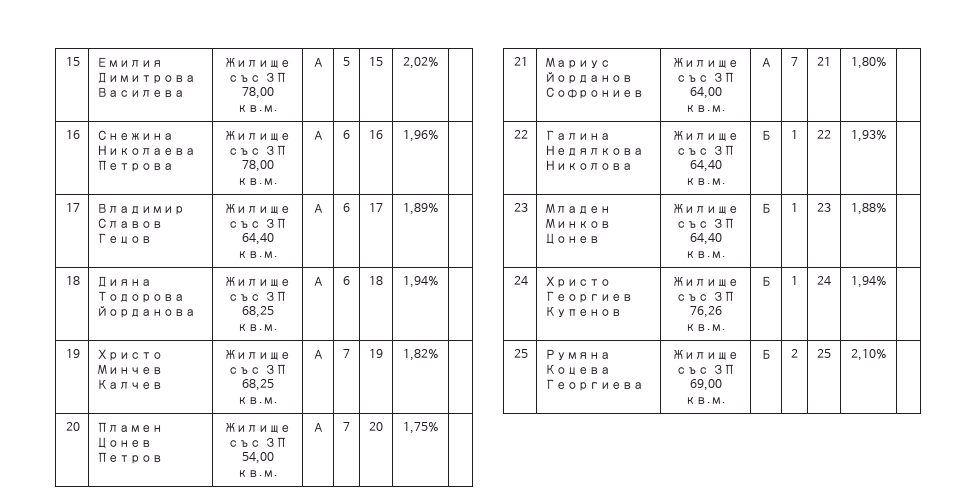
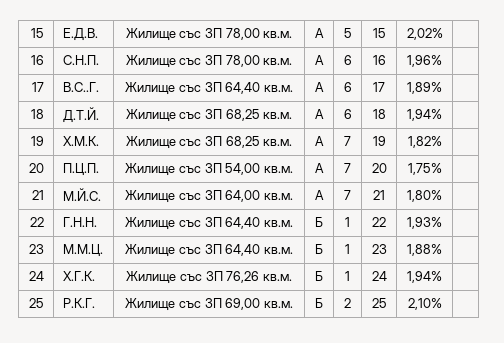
- 15 | Емилия Димитрова Василева | Жилище със ЗП 78,00 кв.м. | А | 5 | 15 | 2,02% |
+ 15 | Е.Д.В. | Жилище със ЗП 78,00 кв.м. | А | 5 | 15 | 2,02% |
- 16 | Снежина Николаева Петрова | Жилище със ЗП 78,00 кв.м. | А | 6 | 16 | 1,96% |
+ 16 | С.Н.П. | Жилище със ЗП 78,00 кв.м. | А | 6 | 16 | 1,96% |
- 17 | Владимир Славов Гецов | Жилище със ЗП 64,40 кв.м. | А | 6 | 17 | 1,89% |
+ 17 | В.С..Г. | Жилище със ЗП 64,40 кв.м. | А | 6 | 17 | 1,89% |
- 18 | Дияна Тодорова Йорданова | Жилище със ЗП 68,25 кв.м. | А | 6 | 18 | 1,94% |
+ 18 | Д.Т.Й. | Жилище със ЗП 68,25 кв.м. | А | 6 | 18 | 1,94% |
- 19 | Христо Минчев Калчев | Жилище със ЗП 68,25 кв.м. | А | 7 | 19 | 1,82% |
+ 19 | Х.М.К. | Жилище със ЗП 68,25 кв.м. | А | 7 | 19 | 1,82% |
- 20 | Пламен Цонев Петров | Жилище със ЗП 54,00 кв.м. | А | 7 | 20 | 1,75% |
+ 20 | П.Ц.П. | Жилище със ЗП 54,00 кв.м. | А | 7 | 20 | 1,75% |
- 21 | Мариус Йорданов Софрониев | Жилище със ЗП 64,00 кв.м. | А | 7 | 21 | 1,80% |
+ 21 | М.Й.С. | Жилище със ЗП 64,00 кв.м. | А | 7 | 21 | 1,80% |
- 22 | Галина Недялкова Николова | Жилище със ЗП 64,40 кв.м. | Б | 1 | 22 | 1,93% |
+ 22 | Г.Н.Н. | Жилище със ЗП 64,40 кв.м. | Б | 1 | 22 | 1,93% |
- 23 | Младен Минков Цонев | Жилище със ЗП 64,40 кв.м. | Б | 1 | 23 | 1,88% |
+ 23 | М.М.Ц. | Жилище със ЗП 64,40 кв.м. | Б | 1 | 23 | 1,88% |
- 24 | Христо Георгиев Купенов | Жилище със ЗП 76,26 кв.м. | Б | 1 | 24 | 1,94% |
+ 24 | Х.Г.К. | Жилище със ЗП 76,26 кв.м. | Б | 1 | 24 | 1,94% |
- 25 | Румяна Коцева Георгиева | Жилище със ЗП 69,00 кв.м. | Б | 2 | 25 | 2,10% |
+ 25 | Р.К.Г. | Жилище със ЗП 69,00 кв.м. | Б | 2 | 25 | 2,10% |

